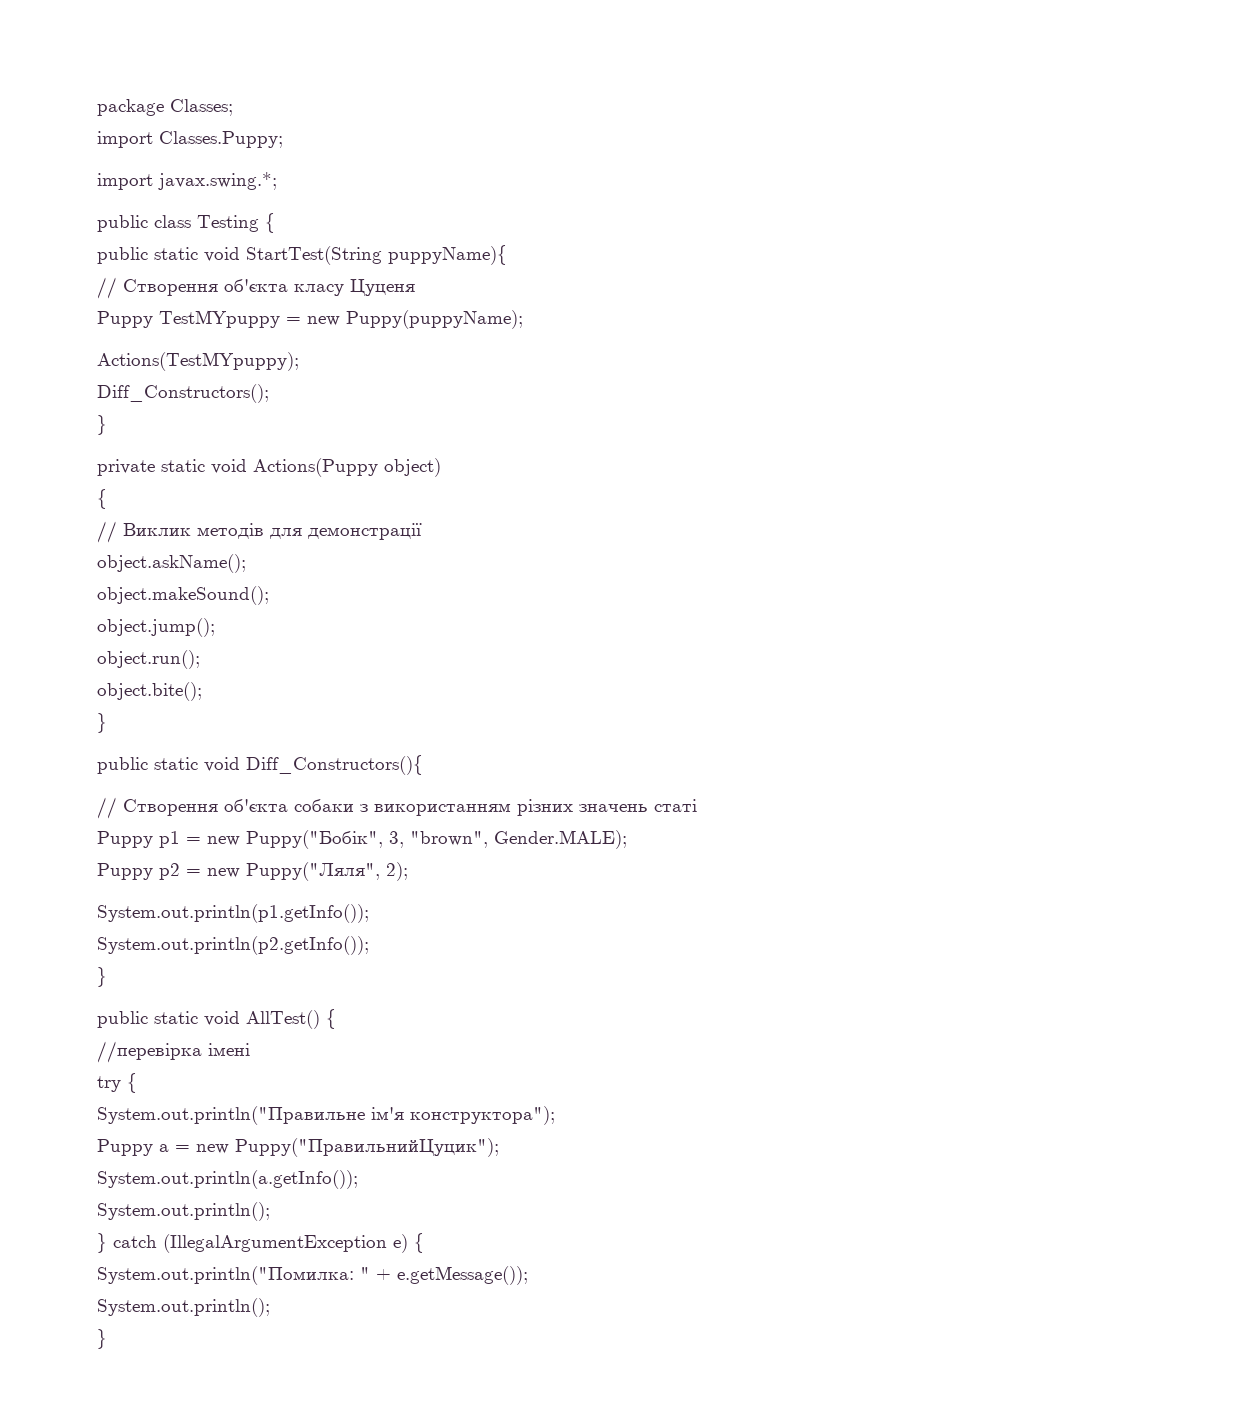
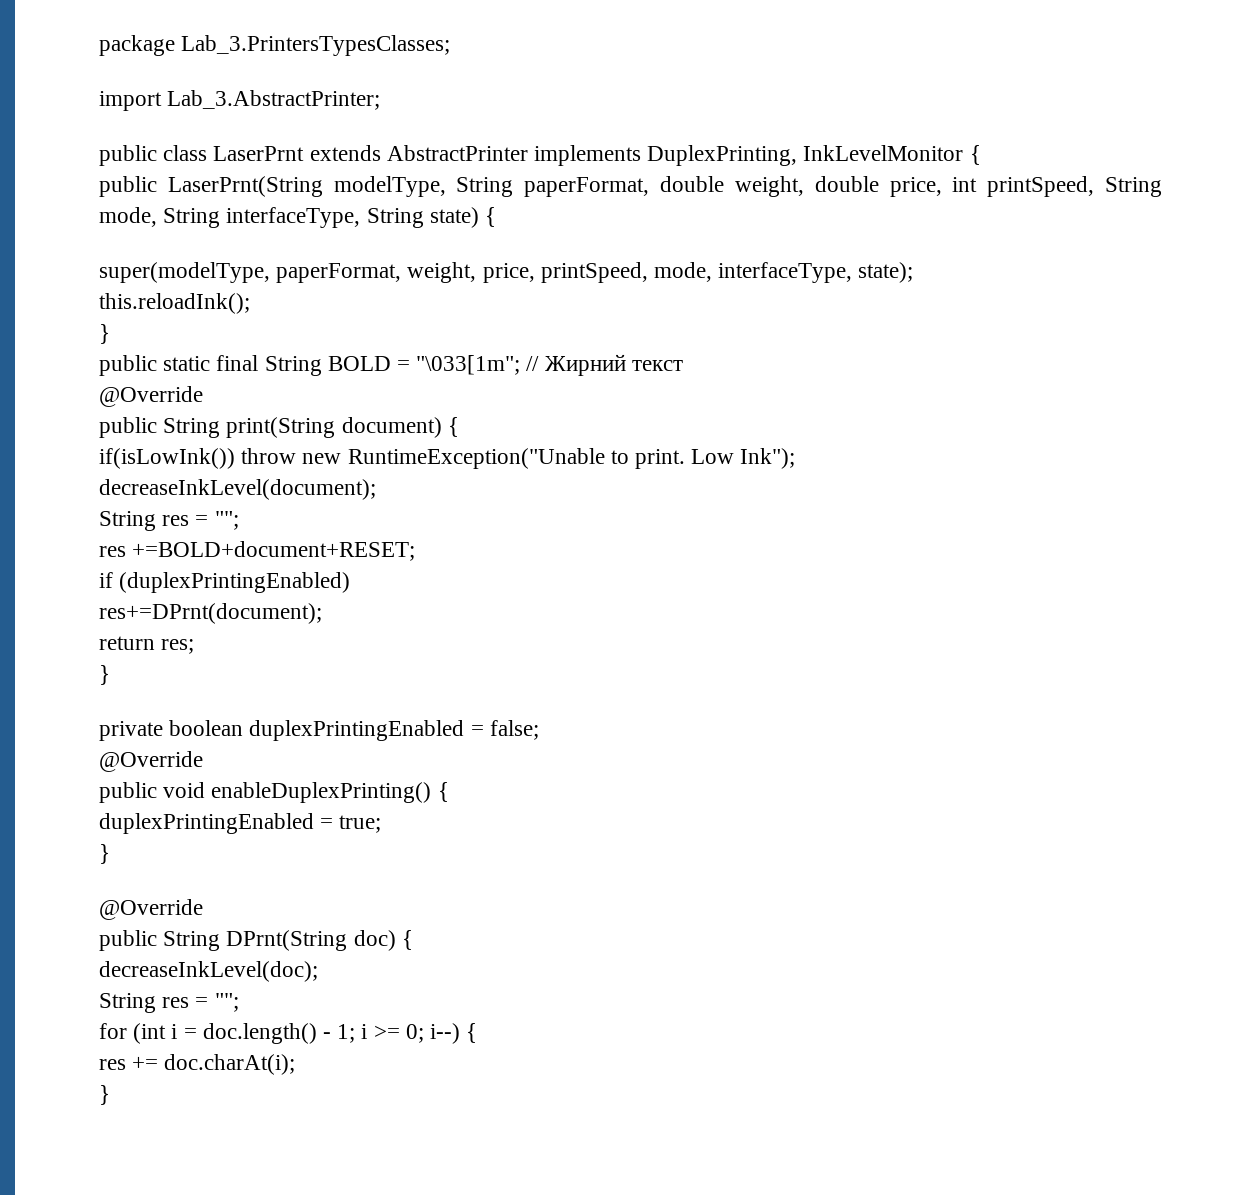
- package Classes;
- import Classes.Puppy;
- import javax.swing.*;
+ package Lab_3.PrintersTypesClasses;
+ import Lab_3.AbstractPrinter;
- public class Testing {
- public static void StartTest(String puppyName){
- // Створення об'єкта класу Цуценя
- Puppy TestMYpuppy = new Puppy(puppyName);
- Actions(TestMYpuppy);
- Diff_Constructors();
+ public class LaserPrnt extends AbstractPrinter implements DuplexPrinting, InkLevelMonitor {
+ public LaserPrnt(String modelType, String paperFormat, double weight, double price, int printSpeed, String mode, String interfaceType, String state) {
+ super(modelType, paperFormat, weight, price, printSpeed, mode, interfaceType, state);
+ this.reloadInk();
  }
- private static void Actions(Puppy object)
- {
- // Виклик методів для демонстрації
- object.askName();
- object.makeSound();
- object.jump();
- object.run();
- object.bite();
+ public static final String BOLD = "\033[1m"; // Жирний текст
+ @Override
+ public String print(String document) {
+ if(isLowInk()) throw new RuntimeException("Unable to print. Low Ink");
+ decreaseInkLevel(document);
+ String res = "";
+ res +=BOLD+document+RESET;
+ if (duplexPrintingEnabled)
+ res+=DPrnt(document);
+ return res;
  }
- public static void Diff_Constructors(){
- // Створення об'єкта собаки з використанням різних значень статі
- Puppy p1 = new Puppy("Бобік", 3, "brown", Gender.MALE);
- Puppy p2 = new Puppy("Ляля", 2);
- System.out.println(p1.getInfo());
- System.out.println(p2.getInfo());
+ private boolean duplexPrintingEnabled = false;
+ @Override
+ public void enableDuplexPrinting() {
+ duplexPrintingEnabled = true;
  }
- public static void AllTest() {
- //перевірка імені
- try {
- System.out.println("Правильне ім'я конструктора");
- Puppy a = new Puppy("ПравильнийЦуцик");
- System.out.println(a.getInfo());
- System.out.println();
- } catch (IllegalArgumentException e) {
- System.out.println("Помилка: " + e.getMessage());
- System.out.println();
+ @Override
+ public String DPrnt(String doc) {
+ decreaseInkLevel(doc);
+ String res = "";
+ for (int i = doc.length() - 1; i >= 0; i--) {
+ res += doc.charAt(i);

